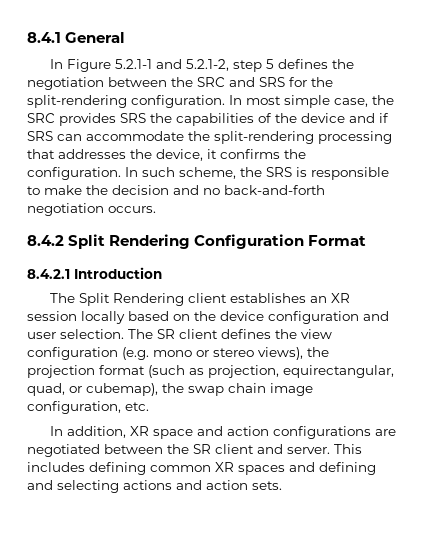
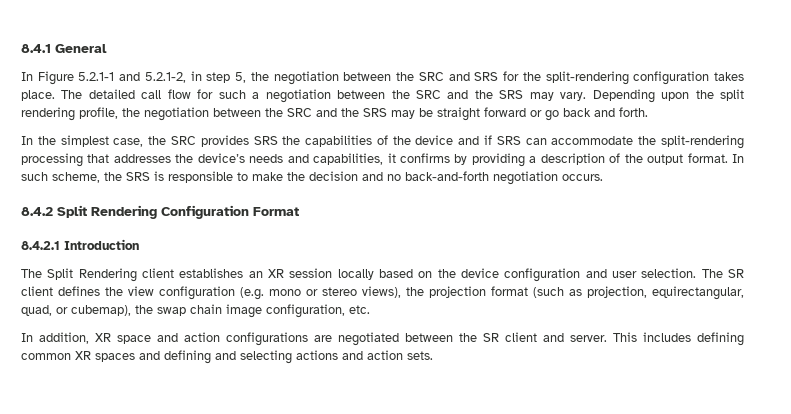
- In Figure 5.2.1-1 and 5.2.1-2, step 5 defines the negotiation between the SRC and SRS for the split-rendering configuration. In most simple case, the SRC provides SRS the capabilities of the device and if SRS can accommodate the split-rendering processing that addresses the device, it confirms the configuration.
+ In Figure 5.2.1-1 and 5.2.1-2, in step 5, the negotiation between the SRC and SRS for the split-rendering configuration takes place. The detailed call flow for such a negotiation between the SRC and the SRS may vary. Depending upon the split rendering profile, the negotiation between the SRC and the SRS may be straight forward or go back and forth.
+ In the simplest case, the SRC provides SRS the capabilities of the device and if SRS can accommodate the split-rendering processing that addresses the device’s needs and capabilities, it confirms by providing a description of the output format.

